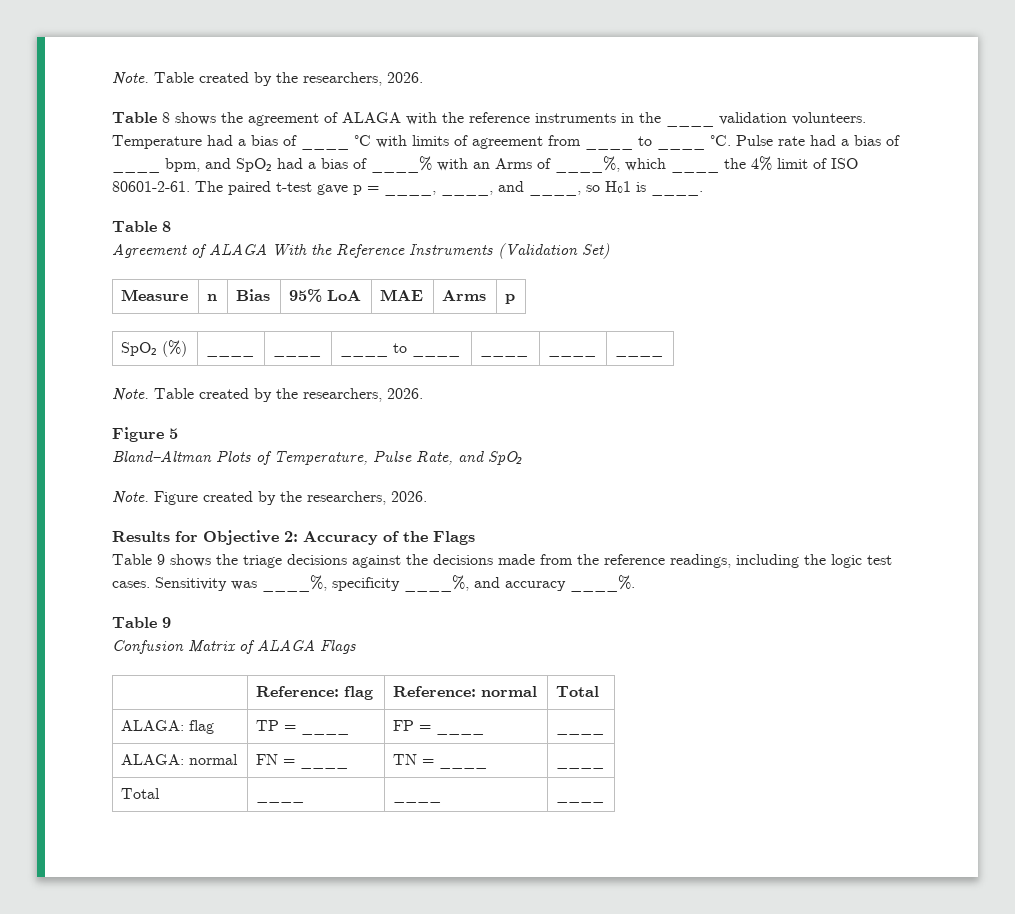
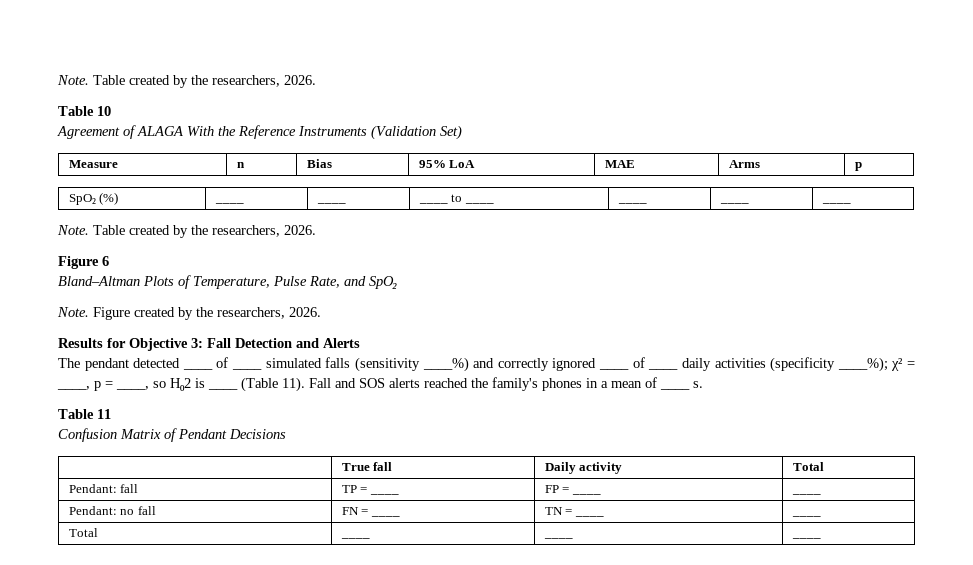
- Table 8 shows the agreement of ALAGA with the reference instruments in the ____ validation volunteers. Temperature had a bias of ____ °C with limits of agreement from ____ to ____ °C. Pulse rate had a bias of ____ bpm, and SpO₂ had a bias of ____% with an Arms of ____%, which ____ the 4% limit of ISO 80601-2-61. The paired t-test gave p = ____, ____, and ____, so H₀1 is ____.
- Table 8
+ Table 10
- Figure 5
+ Figure 6
- Results for Objective 2: Accuracy of the Flags
- Table 9 shows the triage decisions against the decisions made from the reference readings, including the logic test cases. Sensitivity was ____%, specificity ____%, and accuracy ____%.
- Table 9
- Confusion Matrix of ALAGA Flags
- | Reference: flag | Reference: normal | Total
+ Results for Objective 3: Fall Detection and Alerts
+ The pendant detected ____ of ____ simulated falls (sensitivity ____%) and correctly ignored ____ of ____ daily activities (specificity ____%); χ² = ____, p = ____, so H₀2 is ____ (Table 11). Fall and SOS alerts reached the family's phones in a mean of ____ s.
+ Table 11
+ Confusion Matrix of Pendant Decisions
+ | True fall | Daily activity | Total
- ALAGA: flag | TP = ____ | FP = ____ | ____
+ Pendant: fall | TP = ____ | FP = ____ | ____
- ALAGA: normal | FN = ____ | TN = ____ | ____
+ Pendant: no fall | FN = ____ | TN = ____ | ____

